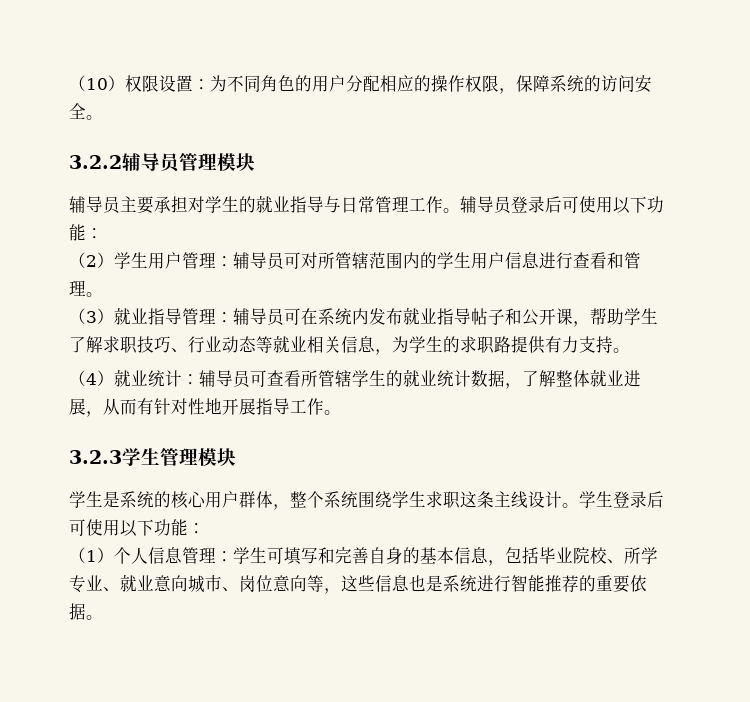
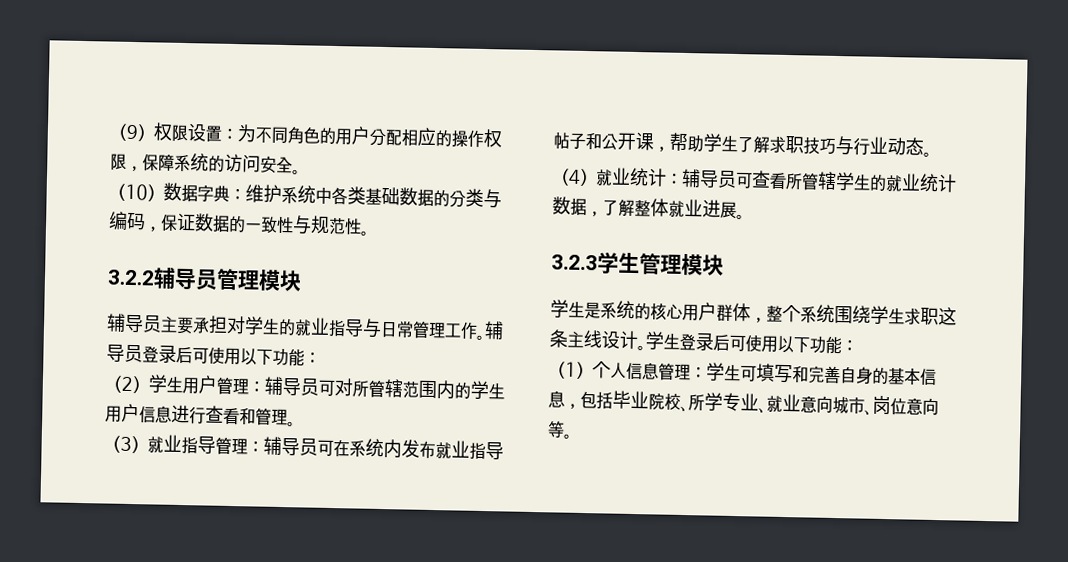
- （10）权限设置：为不同角色的用户分配相应的操作权限，保障系统的访问安全。
+ （9）权限设置：为不同角色的用户分配相应的操作权限，保障系统的访问安全。
+ （10）数据字典：维护系统中各类基础数据的分类与编码，保证数据的一致性与规范性。
- （3）就业指导管理：辅导员可在系统内发布就业指导帖子和公开课，帮助学生了解求职技巧、行业动态等就业相关信息，为学生的求职路提供有力支持。
+ （3）就业指导管理：辅导员可在系统内发布就业指导帖子和公开课，帮助学生了解求职技巧与行业动态。
- （4）就业统计：辅导员可查看所管辖学生的就业统计数据，了解整体就业进展，从而有针对性地开展指导工作。
+ （4）就业统计：辅导员可查看所管辖学生的就业统计数据，了解整体就业进展。
- （1）个人信息管理：学生可填写和完善自身的基本信息，包括毕业院校、所学专业、就业意向城市、岗位意向等，这些信息也是系统进行智能推荐的重要依据。
+ （1）个人信息管理：学生可填写和完善自身的基本信息，包括毕业院校、所学专业、就业意向城市、岗位意向等。

